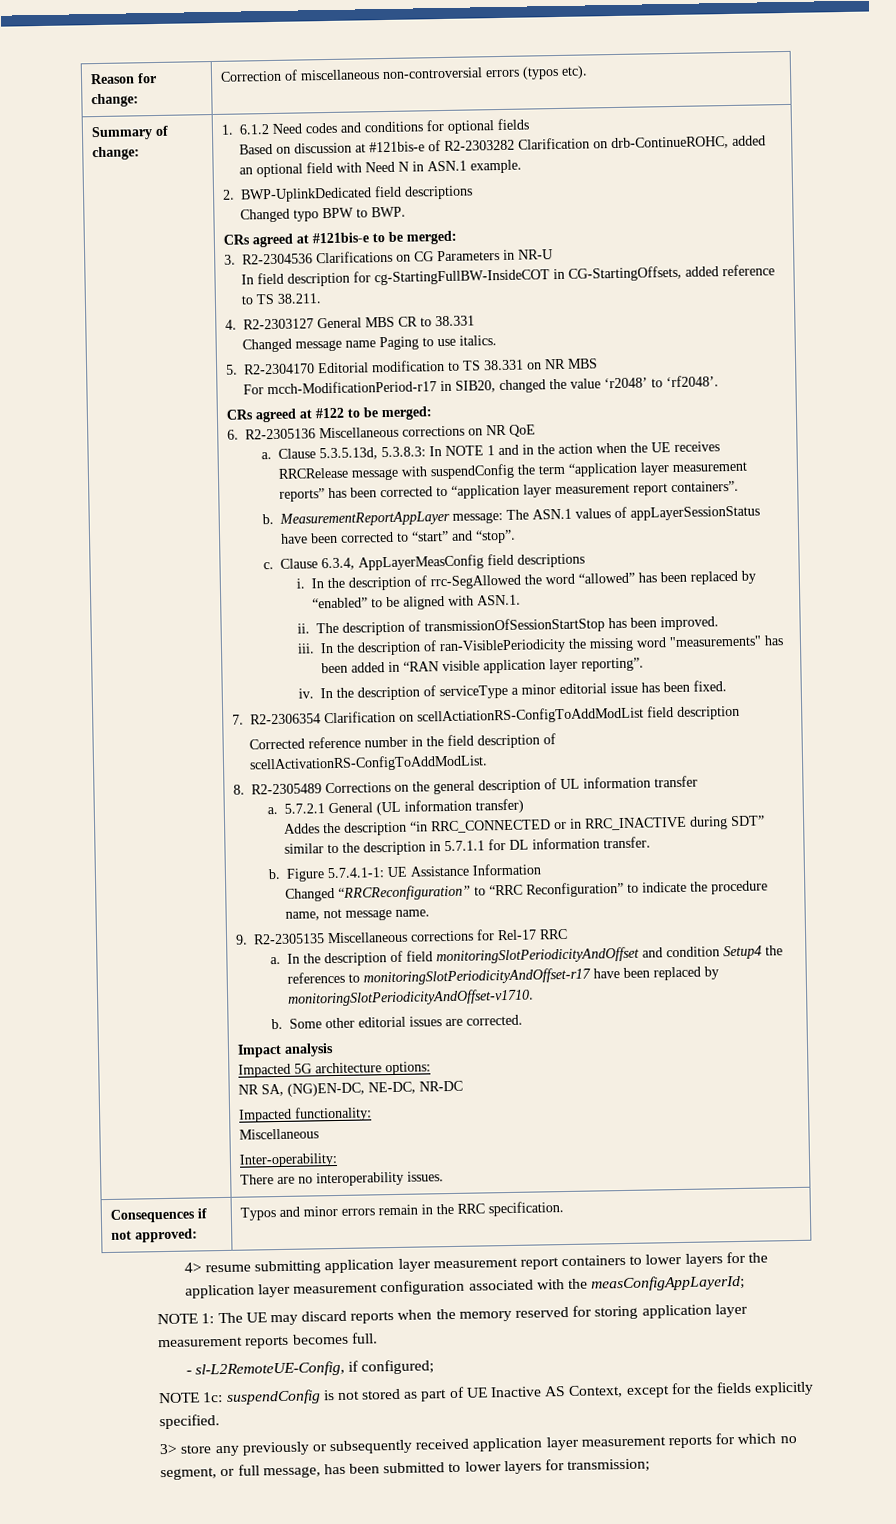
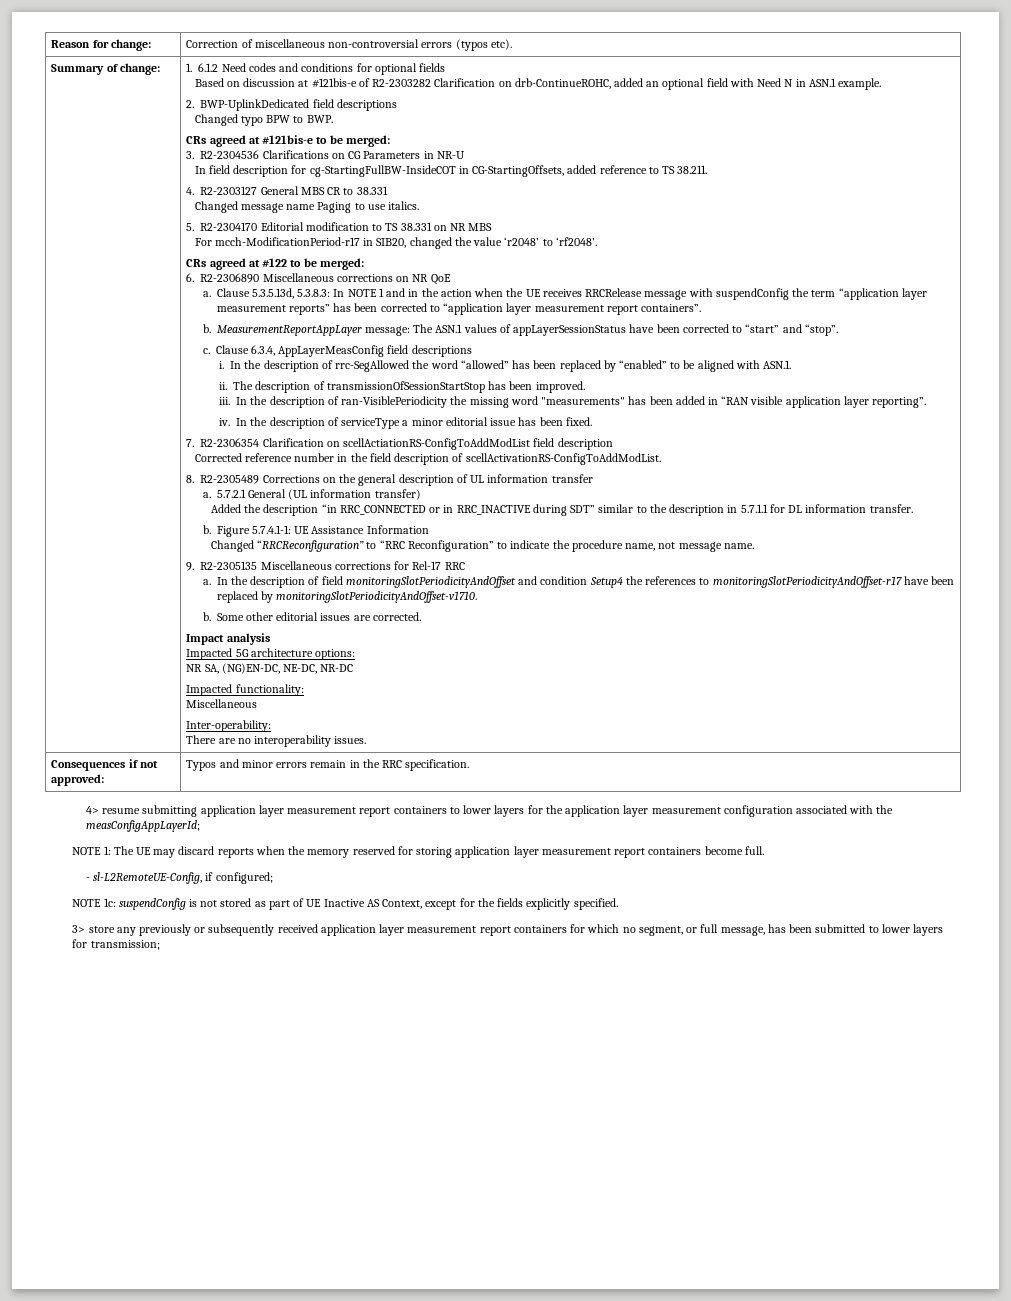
- 6. R2-2305136 Miscellaneous corrections on NR QoE
+ 6. R2-2306890 Miscellaneous corrections on NR QoE
- Addes the description “in RRC_CONNECTED or in RRC_INACTIVE during SDT” similar to the description in 5.7.1.1 for DL information transfer.
+ Added the description “in RRC_CONNECTED or in RRC_INACTIVE during SDT” similar to the description in 5.7.1.1 for DL information transfer.
- NOTE 1: The UE may discard reports when the memory reserved for storing application layer measurement reports becomes full.
+ NOTE 1: The UE may discard reports when the memory reserved for storing application layer measurement report containers become full.
- 3> store any previously or subsequently received application layer measurement reports for which no segment, or full message, has been submitted to lower layers for transmission;
+ 3> store any previously or subsequently received application layer measurement report containers for which no segment, or full message, has been submitted to lower layers for transmission;

